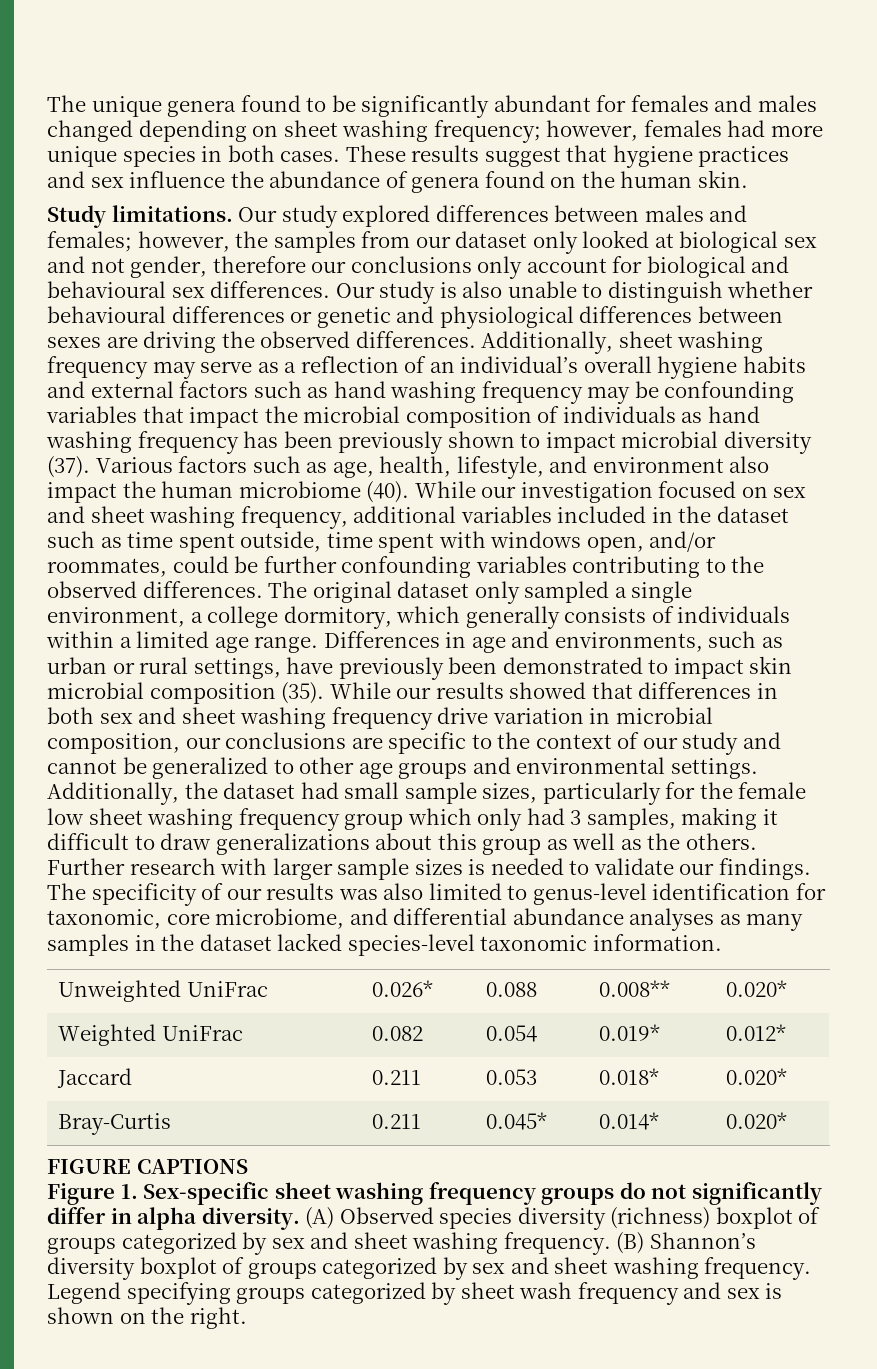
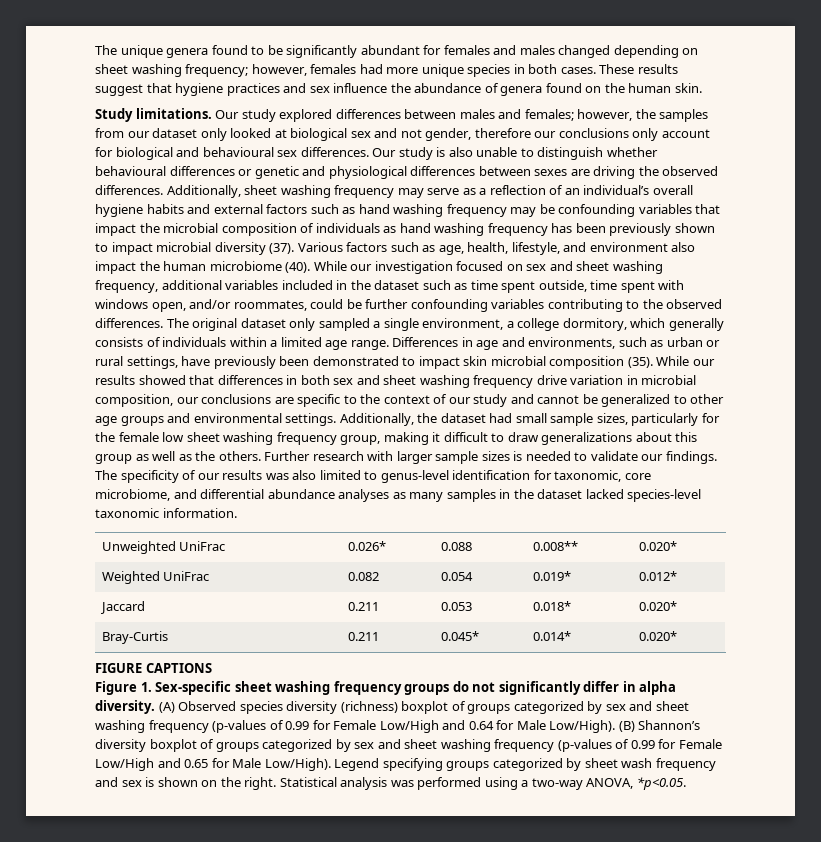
- Additionally, the dataset had small sample sizes, particularly for the female low sheet washing frequency group which only had 3 samples, making it difficult to draw generalizations about this group as well as the others.
+ Additionally, the dataset had small sample sizes, particularly for the female low sheet washing frequency group, making it difficult to draw generalizations about this group as well as the others.
- (A) Observed species diversity (richness) boxplot of groups categorized by sex and sheet washing frequency.
+ (A) Observed species diversity (richness) boxplot of groups categorized by sex and sheet washing frequency (p-values of 0.99 for Female Low/High and 0.64 for Male Low/High).
- (B) Shannon’s diversity boxplot of groups categorized by sex and sheet washing frequency.
+ (B) Shannon’s diversity boxplot of groups categorized by sex and sheet washing frequency (p-values of 0.99 for Female Low/High and 0.65 for Male Low/High).
+ Statistical analysis was performed using a two-way ANOVA, *p<0.05.

